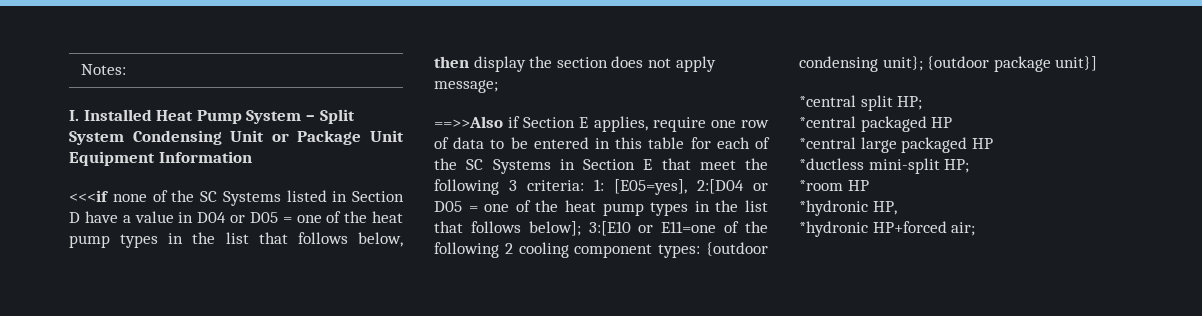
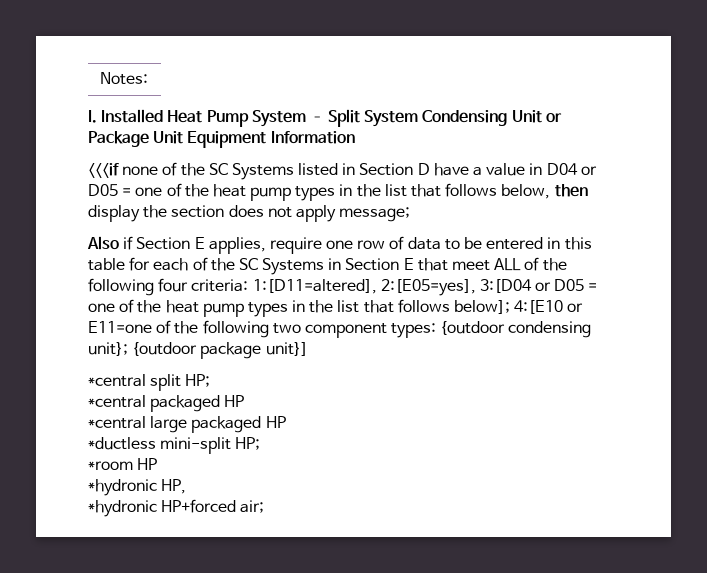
- ==>>Also if Section E applies, require one row of data to be entered in this table for each of the SC Systems in Section E that meet the following 3 criteria: 1: [E05=yes], 2:[D04 or D05 = one of the heat pump types in the list that follows below]; 3:[E10 or E11=one of the following 2 cooling component types: {outdoor condensing unit}; {outdoor package unit}]
+ Also if Section E applies, require one row of data to be entered in this table for each of the SC Systems in Section E that meet ALL of the following four criteria: 1:[D11=altered], 2:[E05=yes], 3:[D04 or D05 = one of the heat pump types in the list that follows below]; 4:[E10 or E11=one of the following two component types: {outdoor condensing unit}; {outdoor package unit}]

